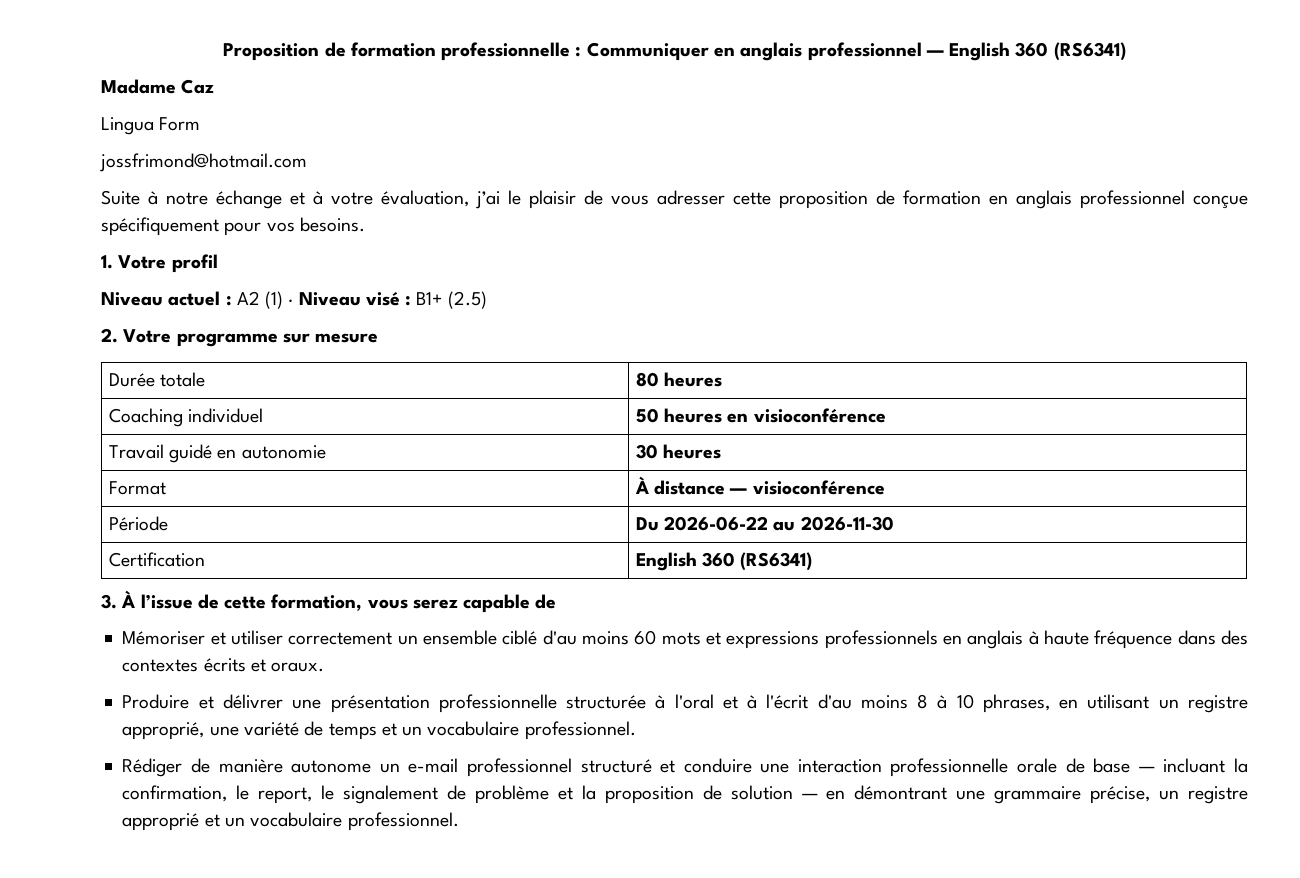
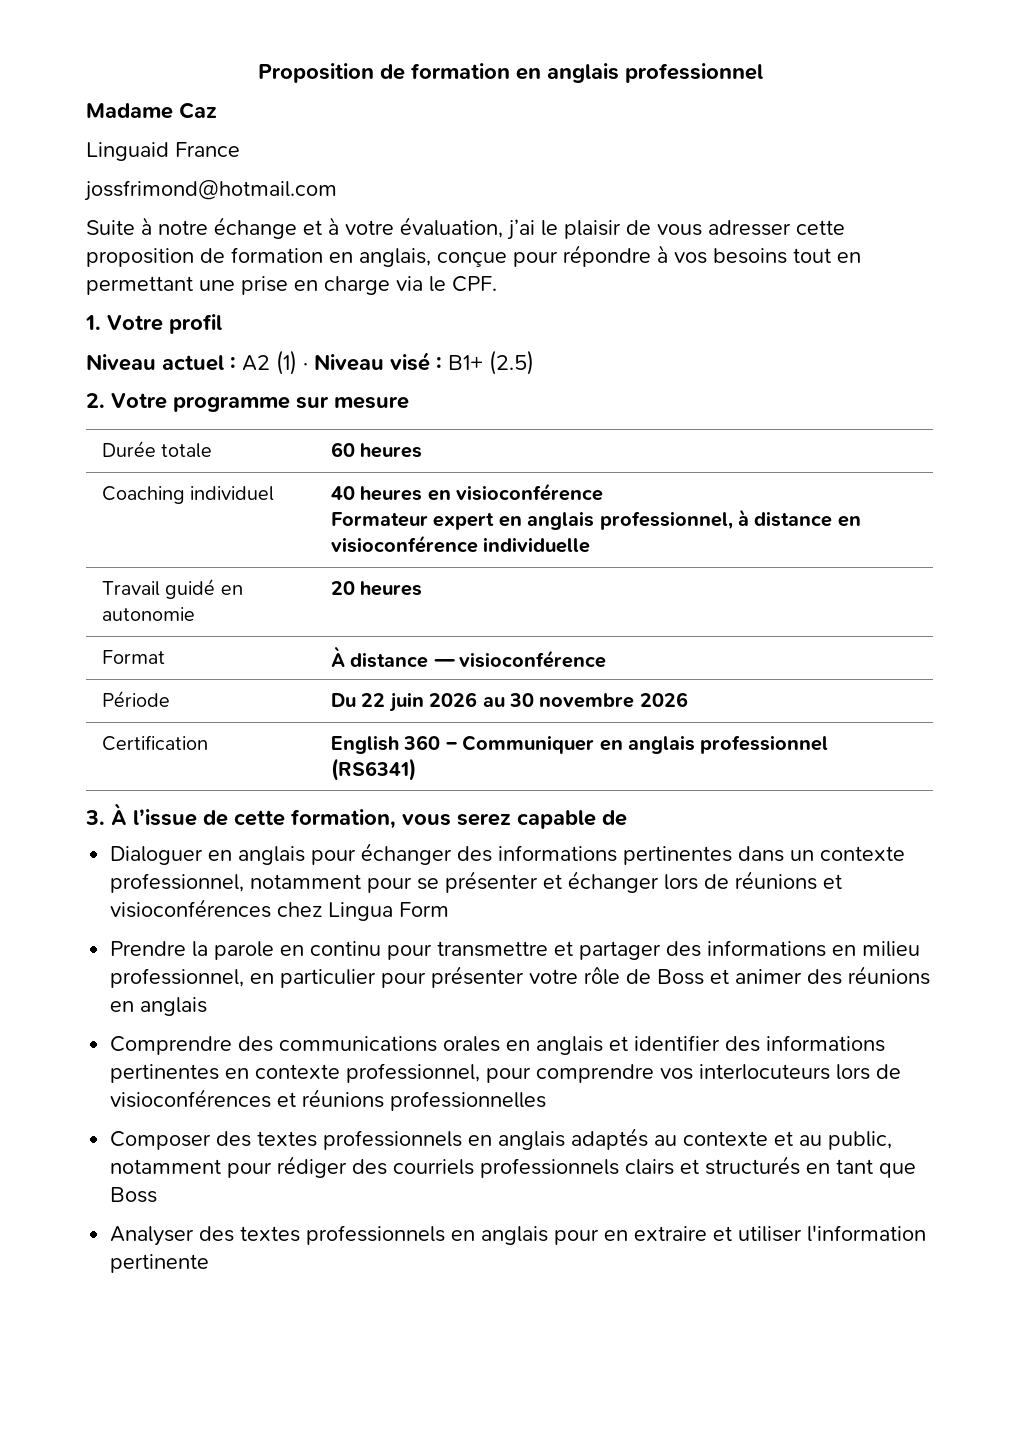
- Proposition de formation professionnelle : Communiquer en anglais professionnel — English 360 (RS6341)
+ Proposition de formation en anglais professionnel
- Lingua Form
+ Linguaid France
- Suite à notre échange et à votre évaluation, j’ai le plaisir de vous adresser cette proposition de formation en anglais professionnel conçue spécifiquement pour vos besoins.
+ Suite à notre échange et à votre évaluation, j’ai le plaisir de vous adresser cette proposition de formation en anglais, conçue pour répondre à vos besoins tout en permettant une prise en charge via le CPF.
- Durée totale | 80 heures
+ Durée totale | 60 heures
- Coaching individuel | 50 heures en visioconférence
+ Coaching individuel | 40 heures en visioconférence
+ Formateur expert en anglais professionnel, à distance en visioconférence individuelle
- Travail guidé en autonomie | 30 heures
+ Travail guidé en autonomie | 20 heures
- Période | Du 2026-06-22 au 2026-11-30
- Certification | English 360 (RS6341)
+ Période | Du 22 juin 2026 au 30 novembre 2026
+ Certification | English 360 – Communiquer en anglais professionnel (RS6341)
- Mémoriser et utiliser correctement un ensemble ciblé d'au moins 60 mots et expressions professionnels en anglais à haute fréquence dans des contextes écrits et oraux.
- Produire et délivrer une présentation professionnelle structurée à l'oral et à l'écrit d'au moins 8 à 10 phrases, en utilisant un registre approprié, une variété de temps et un vocabulaire professionnel.
- Rédiger de manière autonome un e-mail professionnel structuré et conduire une interaction professionnelle orale de base — incluant la confirmation, le report, le signalement de problème et la proposition de solution — en démontrant une grammaire précise, un registre approprié et un vocabulaire professionnel.
+ Dialoguer en anglais pour échanger des informations pertinentes dans un contexte professionnel, notamment pour se présenter et échanger lors de réunions et visioconférences chez Lingua Form
+ Prendre la parole en continu pour transmettre et partager des informations en milieu professionnel, en particulier pour présenter votre rôle de Boss et animer des réunions en anglais
+ Comprendre des communications orales en anglais et identifier des informations pertinentes en contexte professionnel, pour comprendre vos interlocuteurs lors de visioconférences et réunions professionnelles
+ Composer des textes professionnels en anglais adaptés au contexte et au public, notamment pour rédiger des courriels professionnels clairs et structurés en tant que Boss
+ Analyser des textes professionnels en anglais pour en extraire et utiliser l'information pertinente

